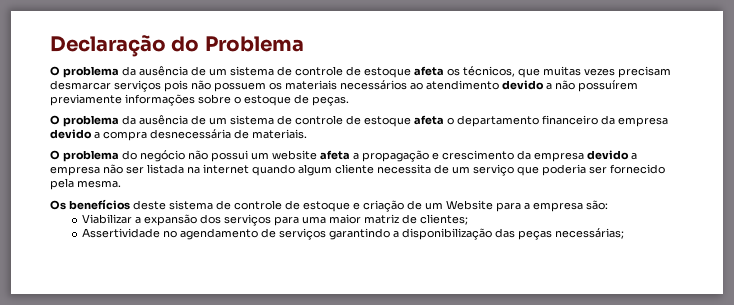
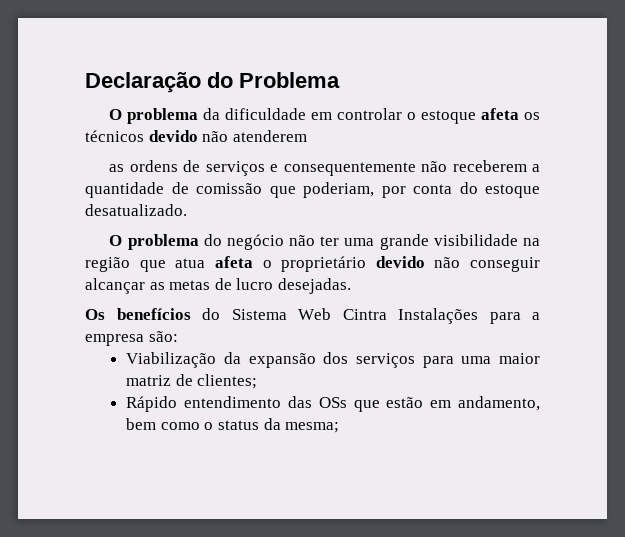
- O problema da ausência de um sistema de controle de estoque afeta os técnicos, que muitas vezes precisam desmarcar serviços pois não possuem os materiais necessários ao atendimento devido a não possuírem previamente informações sobre o estoque de peças.
- O problema da ausência de um sistema de controle de estoque afeta o departamento financeiro da empresa devido a compra desnecessária de materiais.
+ O problema da dificuldade em controlar o estoque afeta os técnicos devido não atenderem
+ as ordens de serviços e consequentemente não receberem a quantidade de comissão que poderiam, por conta do estoque desatualizado.
- O problema do negócio não possui um website afeta a propagação e crescimento da empresa devido a empresa não ser listada na internet quando algum cliente necessita de um serviço que poderia ser fornecido pela mesma.
- Os benefícios deste sistema de controle de estoque e criação de um Website para a empresa são:
+ O problema do negócio não ter uma grande visibilidade na região que atua afeta o proprietário devido não conseguir alcançar as metas de lucro desejadas.
+ Os benefícios do Sistema Web Cintra Instalações para a empresa são:
- Viabilizar a expansão dos serviços para uma maior matriz de clientes;
+ Viabilização da expansão dos serviços para uma maior matriz de clientes;
- Assertividade no agendamento de serviços garantindo a disponibilização das peças necessárias;
+ Rápido entendimento das OSs que estão em andamento, bem como o status da mesma;

